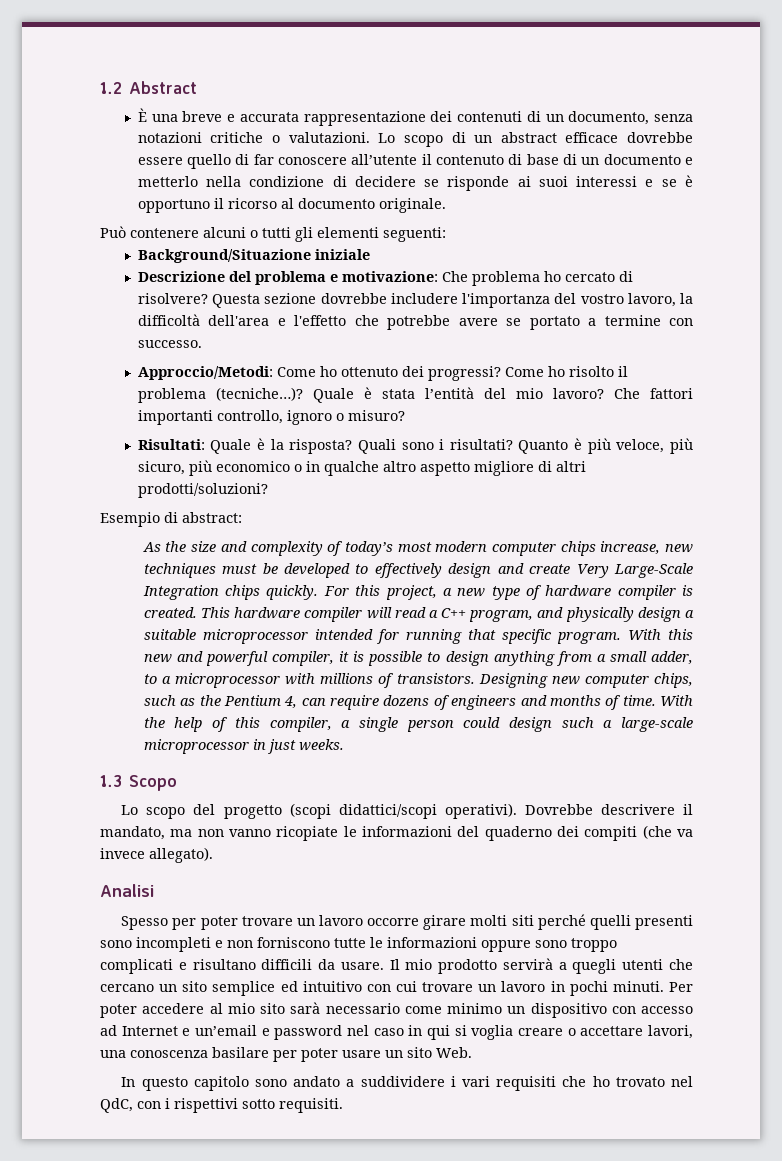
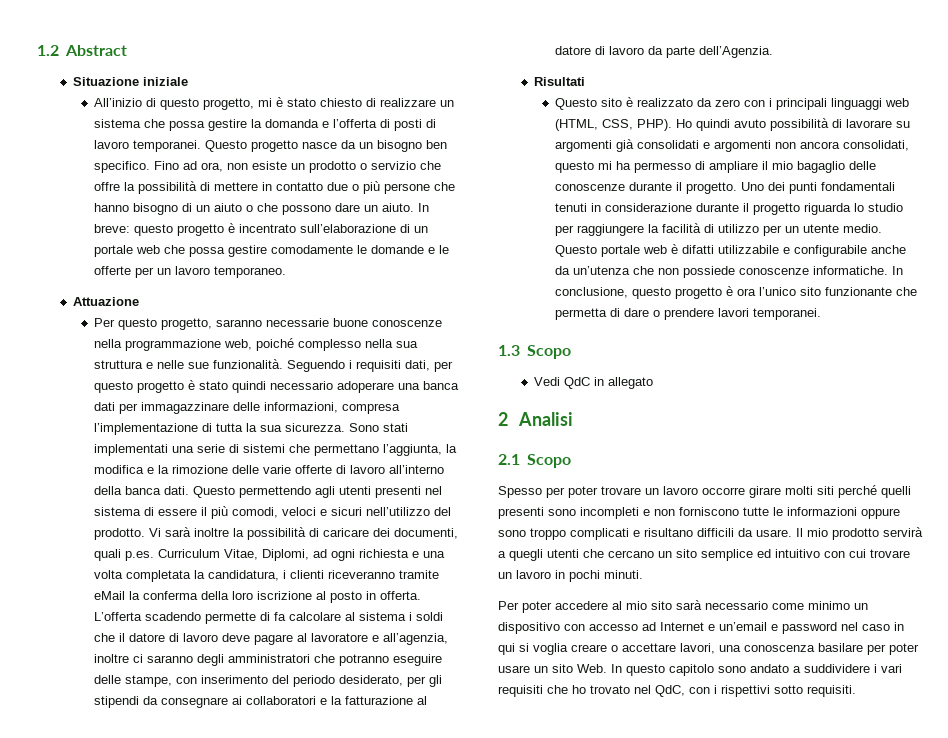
- È una breve e accurata rappresentazione dei contenuti di un documento, senza notazioni critiche o valutazioni. Lo scopo di un abstract efficace dovrebbe essere quello di far conoscere all’utente il contenuto di base di un documento e metterlo nella condizione di decidere se risponde ai suoi interessi e se è opportuno il ricorso al documento originale.
- Può contenere alcuni o tutti gli elementi seguenti:
- Background/Situazione iniziale
- Descrizione del problema e motivazione: Che problema ho cercato di risolvere? Questa sezione dovrebbe includere l'importanza del vostro lavoro, la difficoltà dell'area e l'effetto che potrebbe avere se portato a termine con successo.
- Approccio/Metodi: Come ho ottenuto dei progressi? Come ho risolto il problema (tecniche…)? Quale è stata l’entità del mio lavoro? Che fattori importanti controllo, ignoro o misuro?
- Risultati: Quale è la risposta? Quali sono i risultati? Quanto è più veloce, più sicuro, più economico o in qualche altro aspetto migliore di altri prodotti/soluzioni?
- Esempio di abstract:
- As the size and complexity of today’s most modern computer chips increase, new techniques must be developed to effectively design and create Very Large-Scale Integration chips quickly. For this project, a new type of hardware compiler is created. This hardware compiler will read a C++ program, and physically design a suitable microprocessor intended for running that specific program. With this new and powerful compiler, it is possible to design anything from a small adder, to a microprocessor with millions of transistors. Designing new computer chips, such as the Pentium 4, can require dozens of engineers and months of time. With the help of this compiler, a single person could design such a large-scale microprocessor in just weeks.
+ Situazione iniziale
+ All’inizio di questo progetto, mi è stato chiesto di realizzare un sistema che possa gestire la domanda e l’offerta di posti di lavoro temporanei. Questo progetto nasce da un bisogno ben specifico. Fino ad ora, non esiste un prodotto o servizio che offre la possibilità di mettere in contatto due o più persone che hanno bisogno di un aiuto o che possono dare un aiuto. In breve: questo progetto è incentrato sull’elaborazione di un portale web che possa gestire comodamente le domande e le offerte per un lavoro temporaneo.
+ Attuazione
+ Per questo progetto, saranno necessarie buone conoscenze nella programmazione web, poiché complesso nella sua struttura e nelle sue funzionalità. Seguendo i requisiti dati, per questo progetto è stato quindi necessario adoperare una banca dati per immagazzinare delle informazioni, compresa l’implementazione di tutta la sua sicurezza. Sono stati implementati una serie di sistemi che permettano l’aggiunta, la modifica e la rimozione delle varie offerte di lavoro all’interno della banca dati. Questo permettendo agli utenti presenti nel sistema di essere il più comodi, veloci e sicuri nell’utilizzo del prodotto. Vi sarà inoltre la possibilità di caricare dei documenti, quali p.es. Curriculum Vitae, Diplomi, ad ogni richiesta e una volta completata la candidatura, i clienti riceveranno tramite eMail la conferma della loro iscrizione al posto in offerta. L’offerta scadendo permette di fa calcolare al sistema i soldi che il datore di lavoro deve pagare al lavoratore e all’agenzia, inoltre ci saranno degli amministratori che potranno eseguire delle stampe, con inserimento del periodo desiderato, per gli stipendi da consegnare ai collaboratori e la fatturazione al datore di lavoro da parte dell’Agenzia.
+ Risultati
+ Questo sito è realizzato da zero con i principali linguaggi web (HTML, CSS, PHP). Ho quindi avuto possibilità di lavorare su argomenti già consolidati e argomenti non ancora consolidati, questo mi ha permesso di ampliare il mio bagaglio delle conoscenze durante il progetto. Uno dei punti fondamentali tenuti in considerazione durante il progetto riguarda lo studio per raggiungere la facilità di utilizzo per un utente medio. Questo portale web è difatti utilizzabile e configurabile anche da un’utenza che non possiede conoscenze informatiche. In conclusione, questo progetto è ora l’unico sito funzionante che permetta di dare o prendere lavori temporanei.
  1.3 Scopo
- Lo scopo del progetto (scopi didattici/scopi operativi). Dovrebbe descrivere il mandato, ma non vanno ricopiate le informazioni del quaderno dei compiti (che va invece allegato).
- Analisi
+ Vedi QdC in allegato
+ 2 Analisi
+ 2.1 Scopo
- Il mio prodotto servirà a quegli utenti che cercano un sito semplice ed intuitivo con cui trovare un lavoro in pochi minuti. Per poter accedere al mio sito sarà necessario come minimo un dispositivo con accesso ad Internet e un’email e password nel caso in qui si voglia creare o accettare lavori, una conoscenza basilare per poter usare un sito Web.
- In questo capitolo sono andato a suddividere i vari requisiti che ho trovato nel QdC, con i rispettivi sotto requisiti.
+ Il mio prodotto servirà a quegli utenti che cercano un sito semplice ed intuitivo con cui trovare un lavoro in pochi minuti.
+ Per poter accedere al mio sito sarà necessario come minimo un dispositivo con accesso ad Internet e un’email e password nel caso in qui si voglia creare o accettare lavori, una conoscenza basilare per poter usare un sito Web. In questo capitolo sono andato a suddividere i vari requisiti che ho trovato nel QdC, con i rispettivi sotto requisiti.

